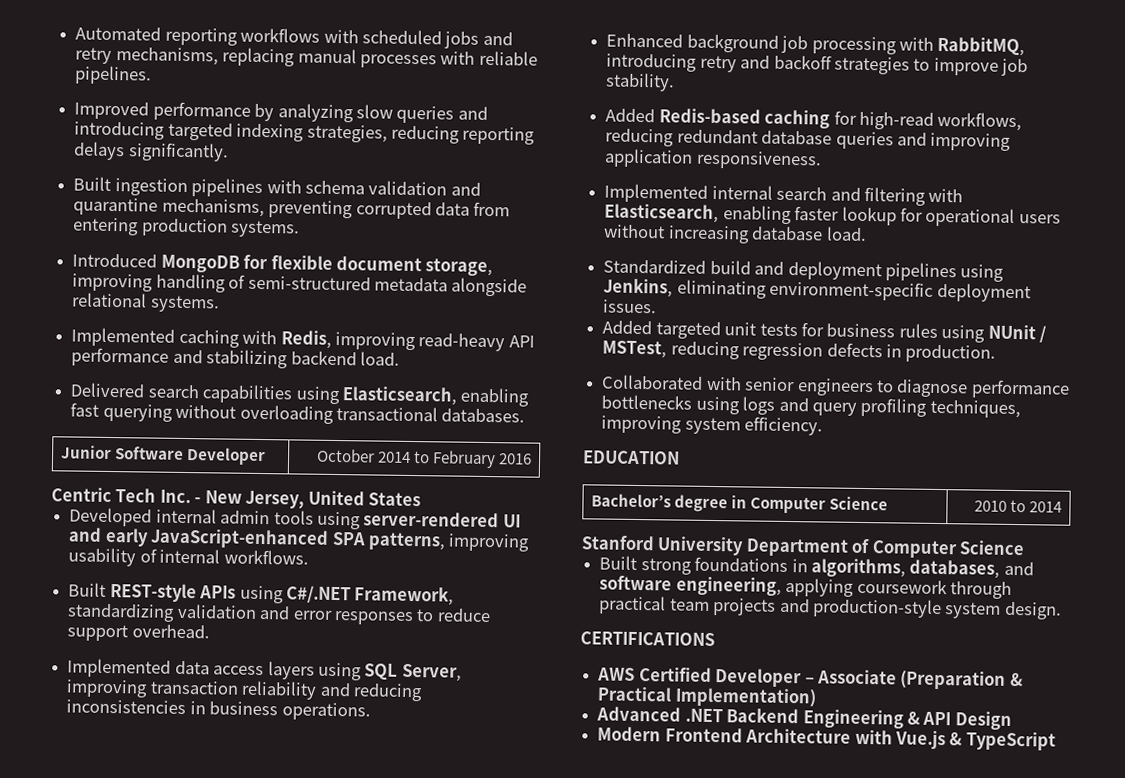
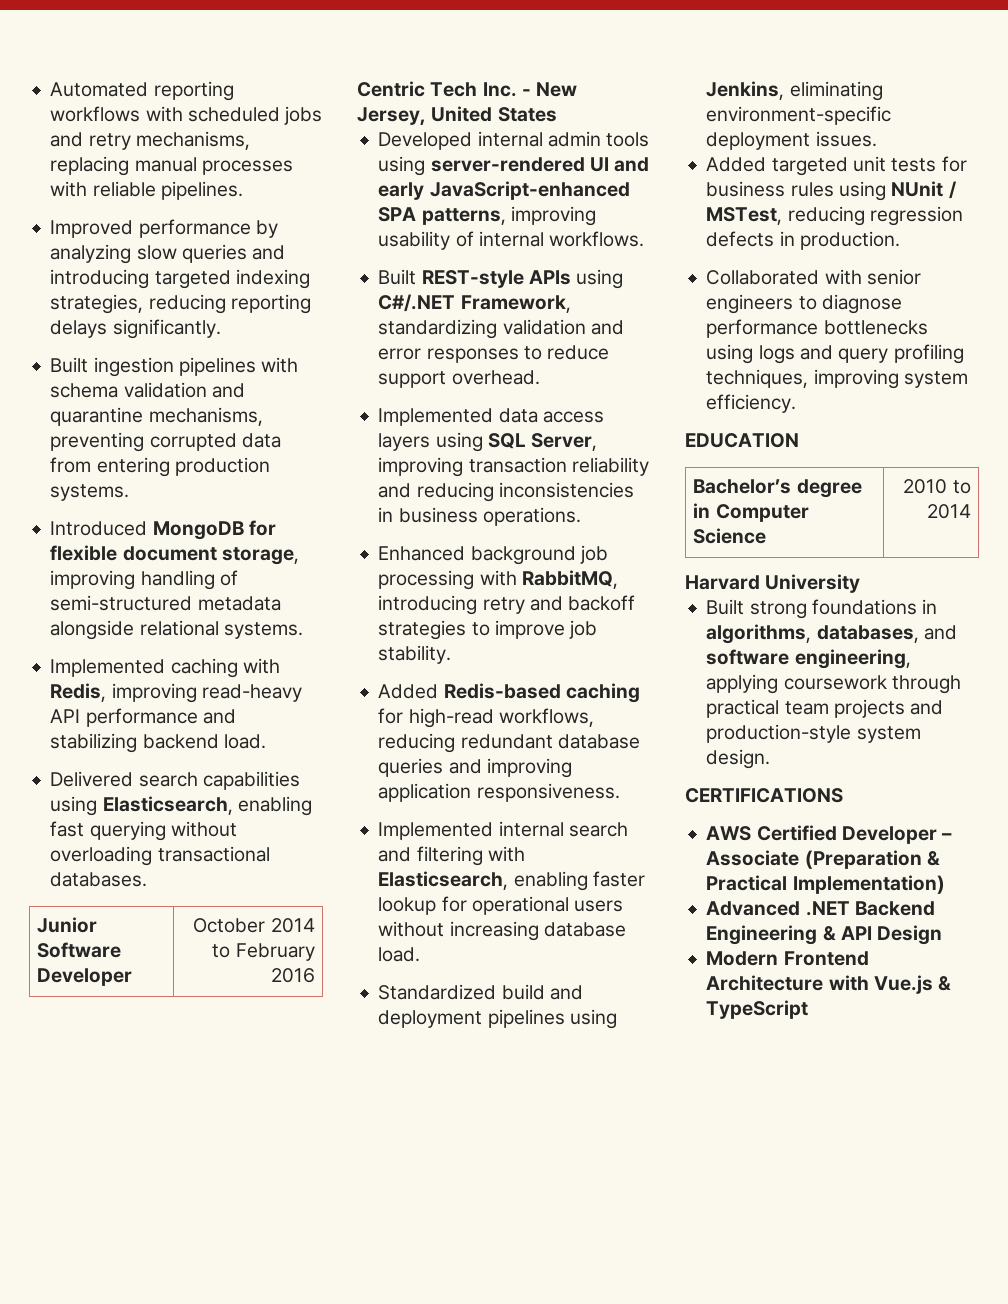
- Stanford University Department of Computer Science
+ Harvard University

